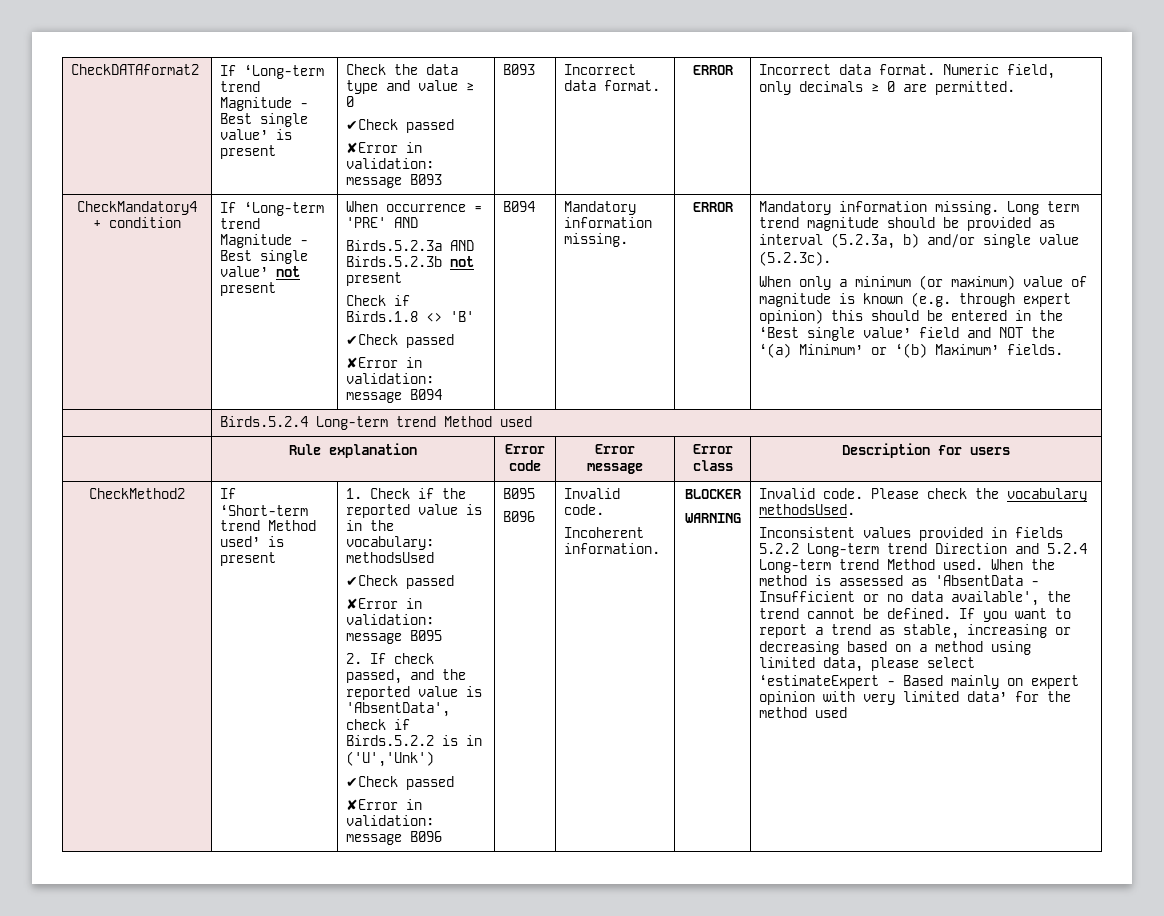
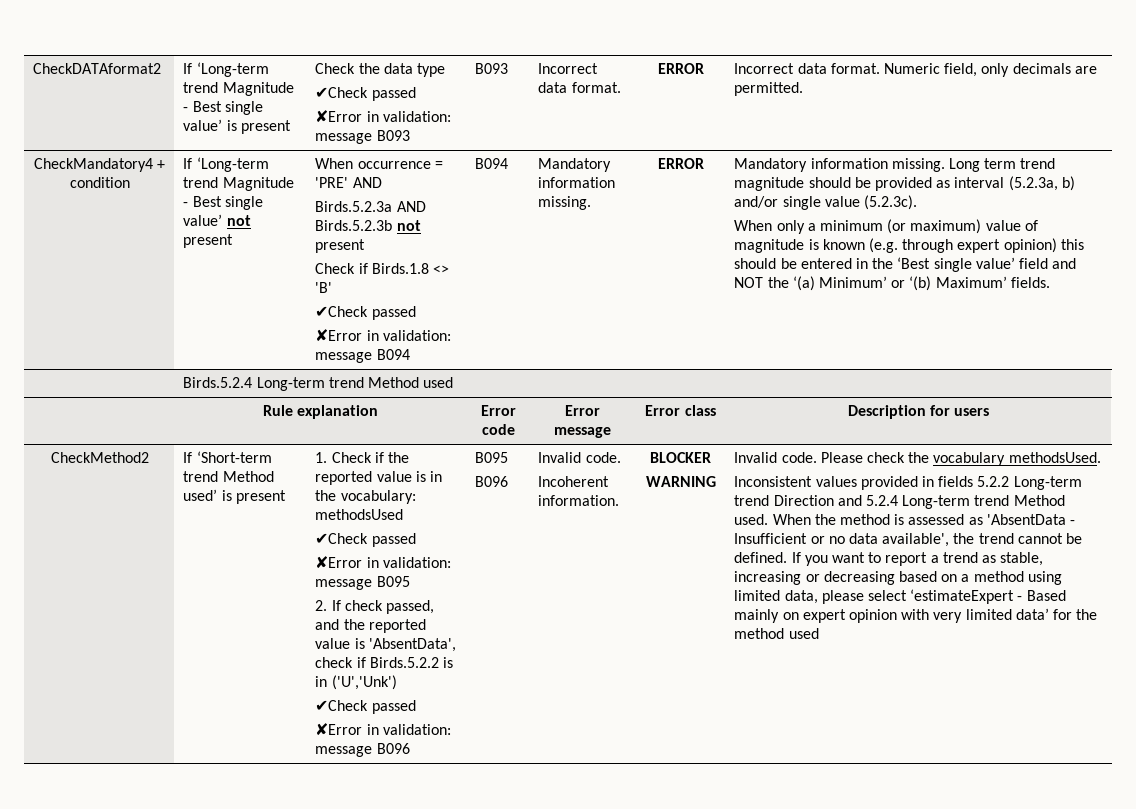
- Check the data type and value ≥ 0
+ Check the data type
- Numeric field, only decimals ≥ 0 are permitted.
+ Numeric field, only decimals are permitted.

